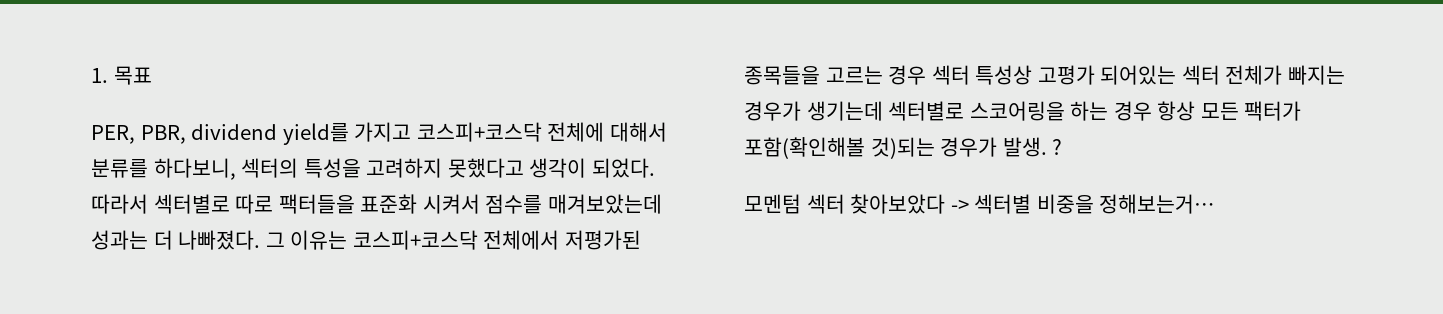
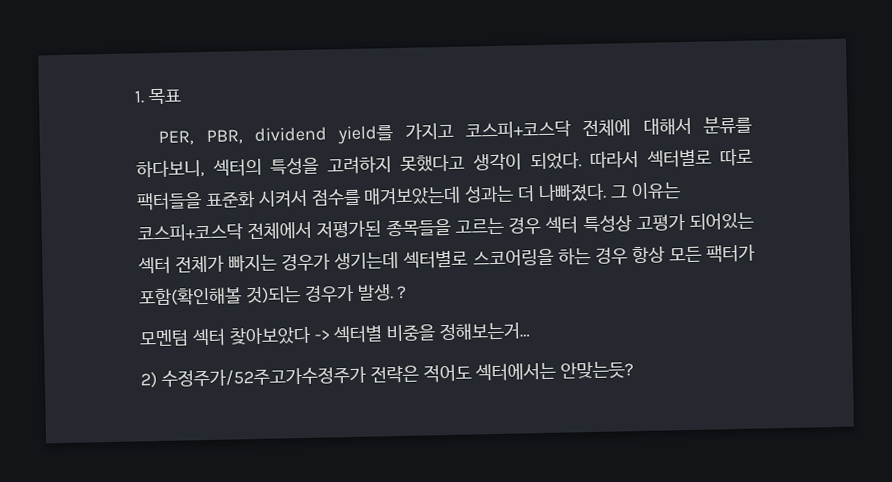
+ 2) 수정주가/52주고가수정주가 전략은 적어도 섹터에서는 안맞는듯?

